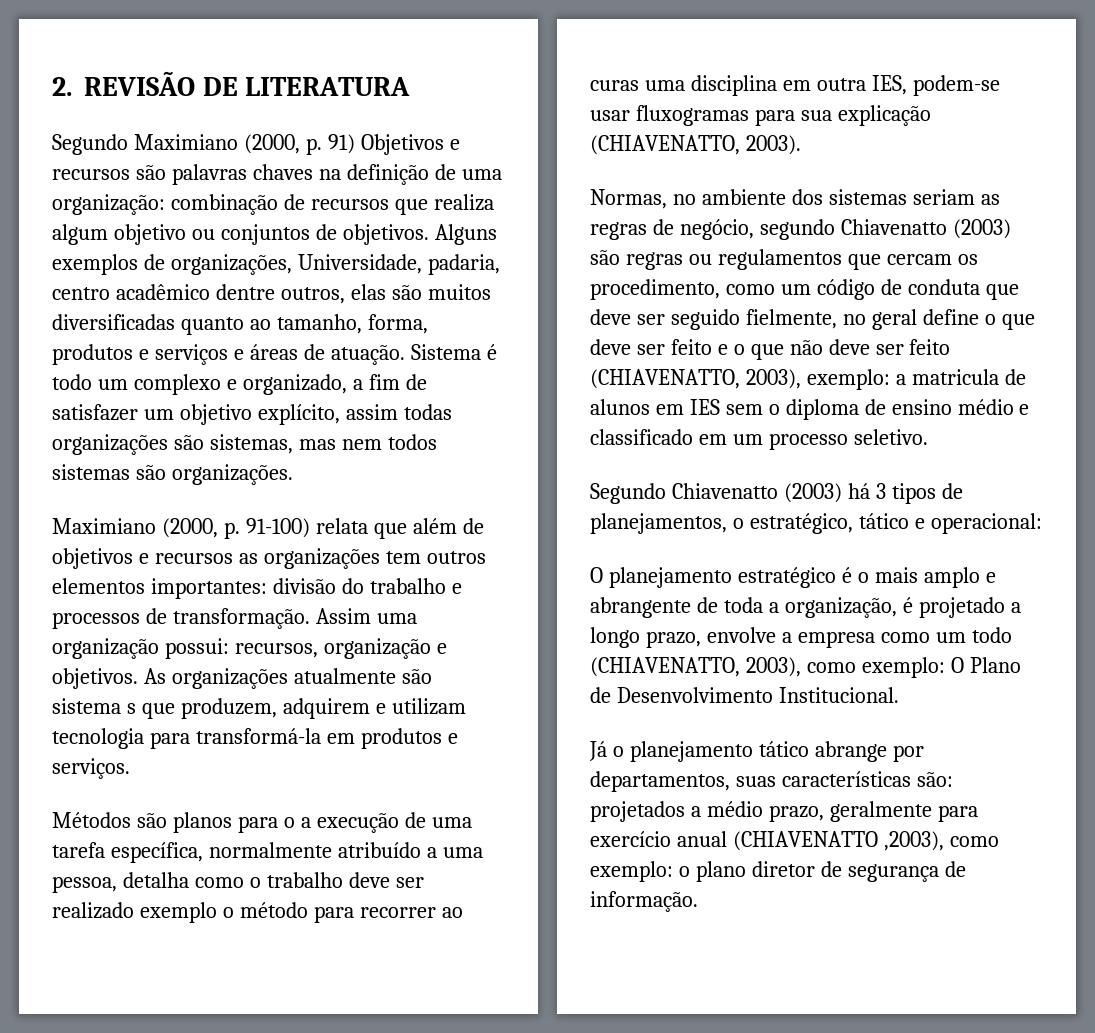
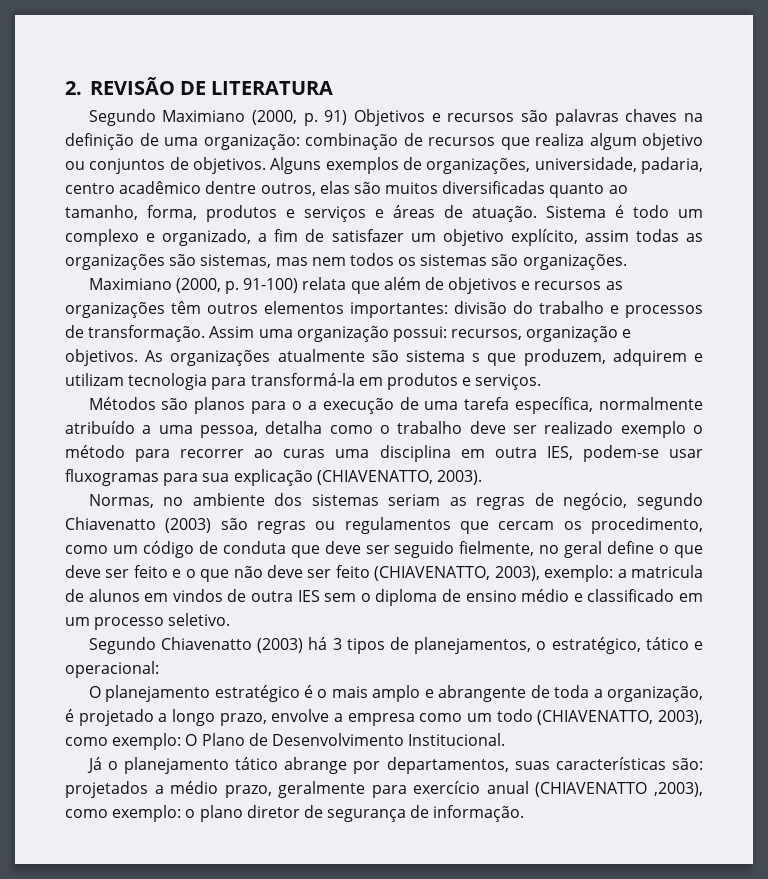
- Alguns exemplos de organizações, Universidade, padaria, centro acadêmico dentre outros, elas são muitos diversificadas quanto ao tamanho, forma, produtos e serviços e áreas de atuação.
+ Alguns exemplos de organizações, universidade, padaria, centro acadêmico dentre outros, elas são muitos diversificadas quanto ao tamanho, forma, produtos e serviços e áreas de atuação.
- Sistema é todo um complexo e organizado, a fim de satisfazer um objetivo explícito, assim todas organizações são sistemas, mas nem todos sistemas são organizações.
+ Sistema é todo um complexo e organizado, a fim de satisfazer um objetivo explícito, assim todas as organizações são sistemas, mas nem todos os sistemas são organizações.
- Maximiano (2000, p. 91-100) relata que além de objetivos e recursos as organizações tem outros elementos importantes: divisão do trabalho e processos de transformação.
+ Maximiano (2000, p. 91-100) relata que além de objetivos e recursos as organizações têm outros elementos importantes: divisão do trabalho e processos de transformação.
- a matricula de alunos em IES sem o diploma de ensino médio e classificado em um processo seletivo.
+ a matricula de alunos em vindos de outra IES sem o diploma de ensino médio e classificado em um processo seletivo.

